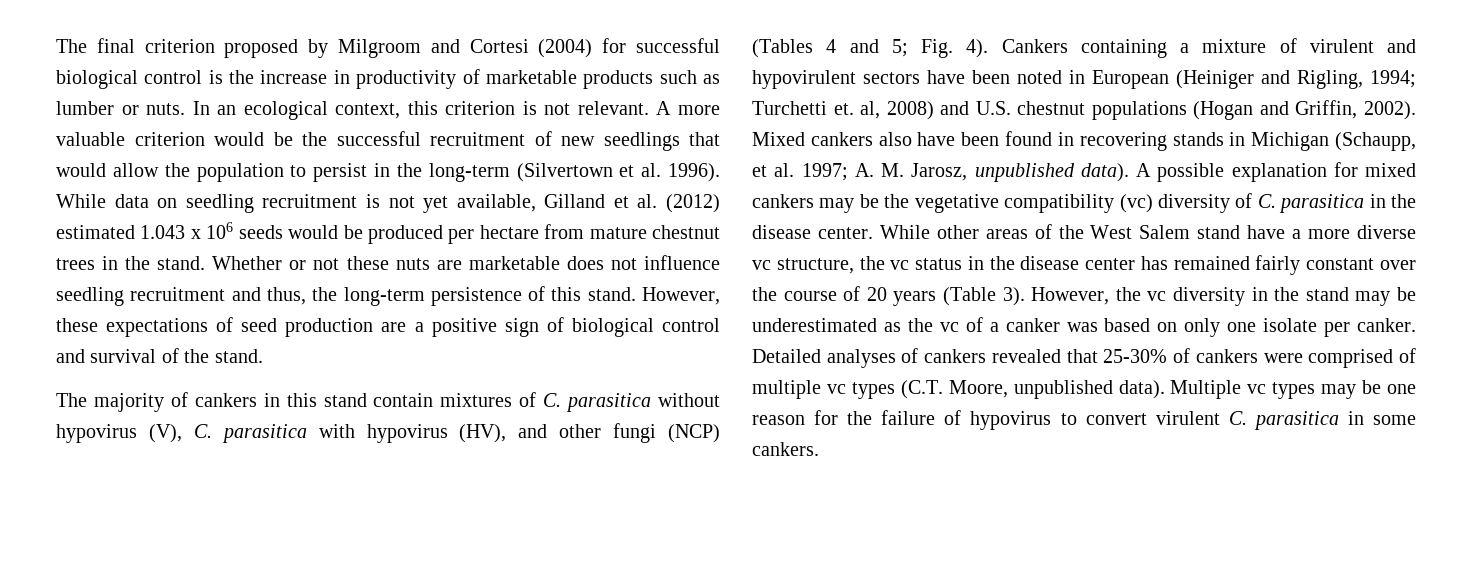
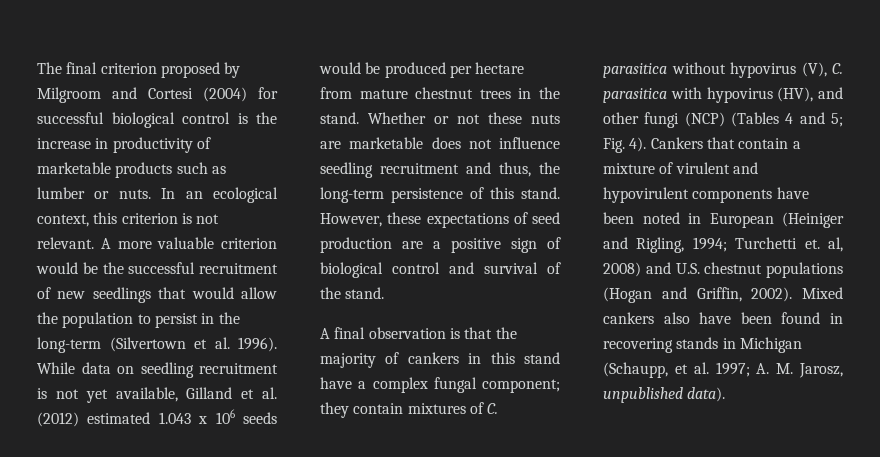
- The majority of cankers in this stand contain mixtures of C. parasitica without hypovirus (V), C. parasitica with hypovirus (HV), and other fungi (NCP) (Tables 4 and 5; Fig. 4).
+ A final observation is that the majority of cankers in this stand have a complex fungal component; they contain mixtures of C. parasitica without hypovirus (V), C. parasitica with hypovirus (HV), and other fungi (NCP) (Tables 4 and 5; Fig. 4).
- Cankers containing a mixture of virulent and hypovirulent sectors have been noted in European (Heiniger and Rigling, 1994; Turchetti et. al, 2008) and U.S. chestnut populations (Hogan and Griffin, 2002).
+ Cankers that contain a mixture of virulent and hypovirulent components have been noted in European (Heiniger and Rigling, 1994; Turchetti et. al, 2008) and U.S. chestnut populations (Hogan and Griffin, 2002).
- A possible explanation for mixed cankers may be the vegetative compatibility (vc) diversity of C. parasitica in the disease center. While other areas of the West Salem stand have a more diverse vc structure, the vc status in the disease center has remained fairly constant over the course of 20 years (Table 3). However, the vc diversity in the stand may be underestimated as the vc of a canker was based on only one isolate per canker. Detailed analyses of cankers revealed that 25-30% of cankers were comprised of multiple vc types (C.T. Moore, unpublished data). Multiple vc types may be one reason for the failure of hypovirus to convert virulent C. parasitica in some cankers.

